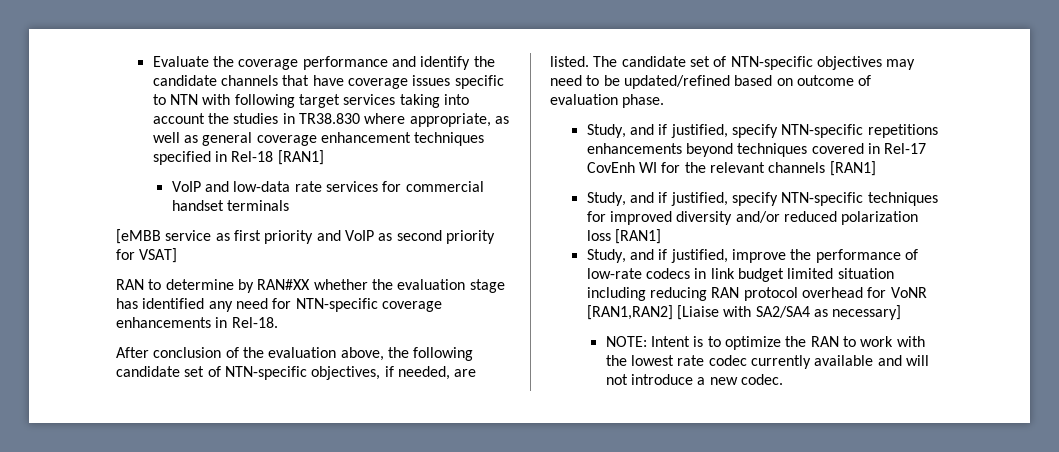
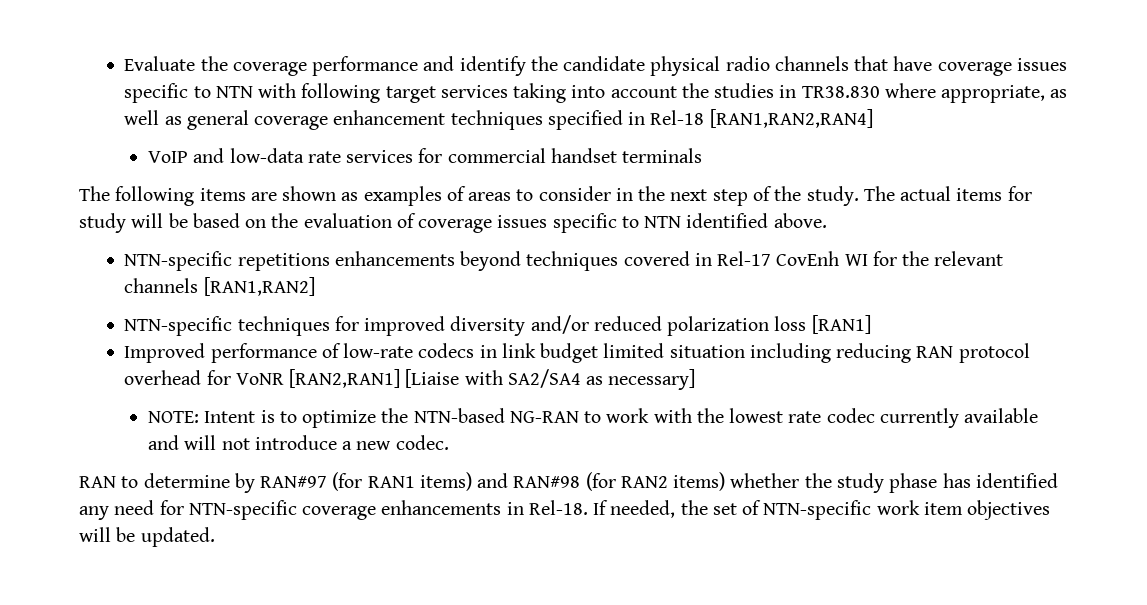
- Evaluate the coverage performance and identify the candidate channels that have coverage issues specific to NTN with following target services taking into account the studies in TR38.830 where appropriate, as well as general coverage enhancement techniques specified in Rel-18 [RAN1]
+ Evaluate the coverage performance and identify the candidate physical radio channels that have coverage issues specific to NTN with following target services taking into account the studies in TR38.830 where appropriate, as well as general coverage enhancement techniques specified in Rel-18 [RAN1,RAN2,RAN4]
- [eMBB service as first priority and VoIP as second priority for VSAT]
- RAN to determine by RAN#XX whether the evaluation stage has identified any need for NTN-specific coverage enhancements in Rel-18.
- After conclusion of the evaluation above, the following candidate set of NTN-specific objectives, if needed, are listed. The candidate set of NTN-specific objectives may need to be updated/refined based on outcome of evaluation phase.
- Study, and if justified, specify NTN-specific repetitions enhancements beyond techniques covered in Rel-17 CovEnh WI for the relevant channels [RAN1]
- Study, and if justified, specify NTN-specific techniques for improved diversity and/or reduced polarization loss [RAN1]
+ The following items are shown as examples of areas to consider in the next step of the study. The actual items for study will be based on the evaluation of coverage issues specific to NTN identified above.
+ NTN-specific repetitions enhancements beyond techniques covered in Rel-17 CovEnh WI for the relevant channels [RAN1,RAN2]
+ NTN-specific techniques for improved diversity and/or reduced polarization loss [RAN1]
- Study, and if justified, improve the performance of low-rate codecs in link budget limited situation including reducing RAN protocol overhead for VoNR [RAN1,RAN2] [Liaise with SA2/SA4 as necessary]
+ Improved performance of low-rate codecs in link budget limited situation including reducing RAN protocol overhead for VoNR [RAN2,RAN1] [Liaise with SA2/SA4 as necessary]
- NOTE: Intent is to optimize the RAN to work with the lowest rate codec currently available and will not introduce a new codec.
+ NOTE: Intent is to optimize the NTN-based NG-RAN to work with the lowest rate codec currently available and will not introduce a new codec.
+ RAN to determine by RAN#97 (for RAN1 items) and RAN#98 (for RAN2 items) whether the study phase has identified any need for NTN-specific coverage enhancements in Rel-18. If needed, the set of NTN-specific work item objectives will be updated.

